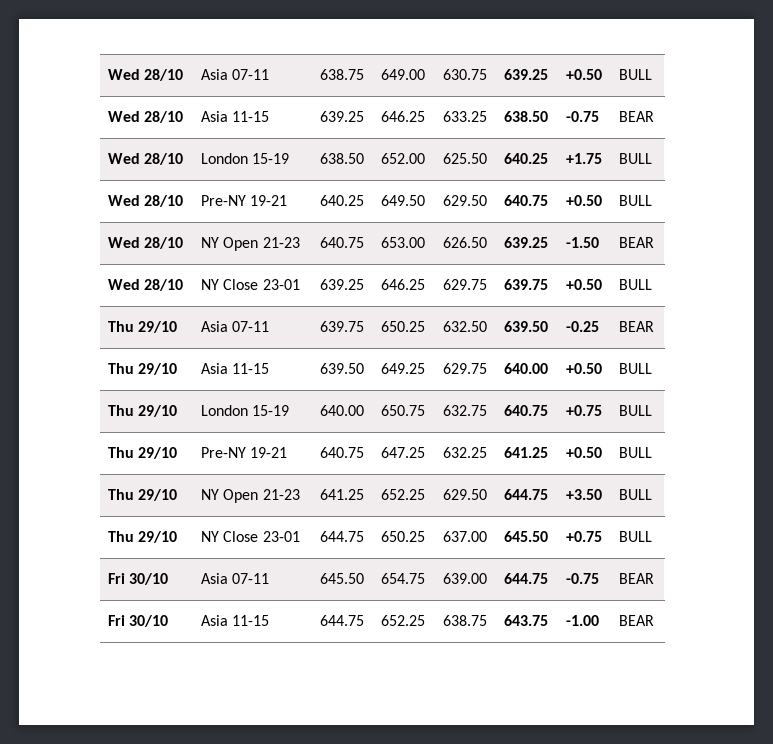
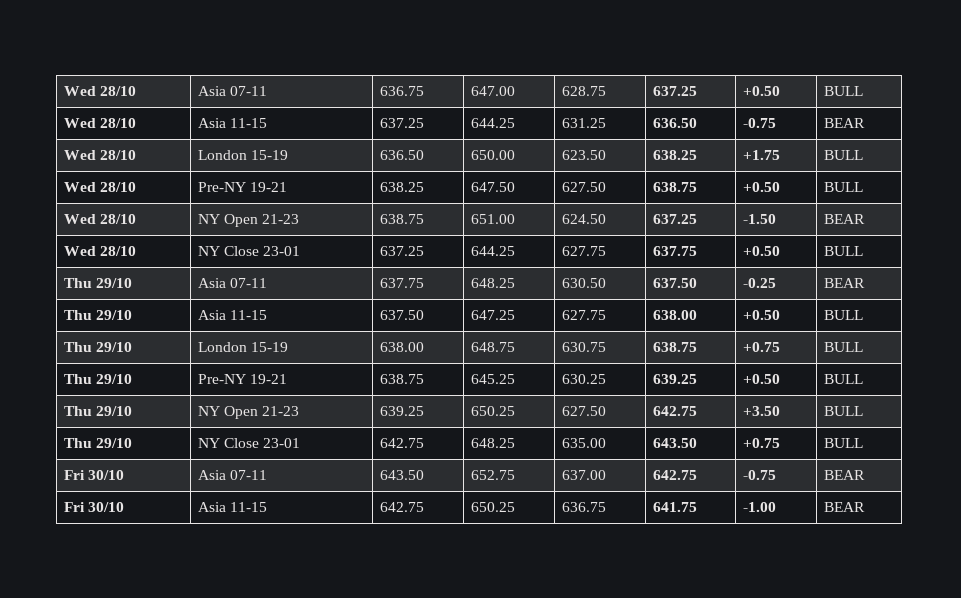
- Wed 28/10 | Asia 07-11 | 638.75 | 649.00 | 630.75 | 639.25 | +0.50 | BULL
+ Wed 28/10 | Asia 07-11 | 636.75 | 647.00 | 628.75 | 637.25 | +0.50 | BULL
- Wed 28/10 | Asia 11-15 | 639.25 | 646.25 | 633.25 | 638.50 | -0.75 | BEAR
+ Wed 28/10 | Asia 11-15 | 637.25 | 644.25 | 631.25 | 636.50 | -0.75 | BEAR
- Wed 28/10 | London 15-19 | 638.50 | 652.00 | 625.50 | 640.25 | +1.75 | BULL
+ Wed 28/10 | London 15-19 | 636.50 | 650.00 | 623.50 | 638.25 | +1.75 | BULL
- Wed 28/10 | Pre-NY 19-21 | 640.25 | 649.50 | 629.50 | 640.75 | +0.50 | BULL
+ Wed 28/10 | Pre-NY 19-21 | 638.25 | 647.50 | 627.50 | 638.75 | +0.50 | BULL
- Wed 28/10 | NY Open 21-23 | 640.75 | 653.00 | 626.50 | 639.25 | -1.50 | BEAR
+ Wed 28/10 | NY Open 21-23 | 638.75 | 651.00 | 624.50 | 637.25 | -1.50 | BEAR
- Wed 28/10 | NY Close 23-01 | 639.25 | 646.25 | 629.75 | 639.75 | +0.50 | BULL
+ Wed 28/10 | NY Close 23-01 | 637.25 | 644.25 | 627.75 | 637.75 | +0.50 | BULL
- Thu 29/10 | Asia 07-11 | 639.75 | 650.25 | 632.50 | 639.50 | -0.25 | BEAR
+ Thu 29/10 | Asia 07-11 | 637.75 | 648.25 | 630.50 | 637.50 | -0.25 | BEAR
- Thu 29/10 | Asia 11-15 | 639.50 | 649.25 | 629.75 | 640.00 | +0.50 | BULL
+ Thu 29/10 | Asia 11-15 | 637.50 | 647.25 | 627.75 | 638.00 | +0.50 | BULL
- Thu 29/10 | London 15-19 | 640.00 | 650.75 | 632.75 | 640.75 | +0.75 | BULL
+ Thu 29/10 | London 15-19 | 638.00 | 648.75 | 630.75 | 638.75 | +0.75 | BULL
- Thu 29/10 | Pre-NY 19-21 | 640.75 | 647.25 | 632.25 | 641.25 | +0.50 | BULL
+ Thu 29/10 | Pre-NY 19-21 | 638.75 | 645.25 | 630.25 | 639.25 | +0.50 | BULL
- Thu 29/10 | NY Open 21-23 | 641.25 | 652.25 | 629.50 | 644.75 | +3.50 | BULL
+ Thu 29/10 | NY Open 21-23 | 639.25 | 650.25 | 627.50 | 642.75 | +3.50 | BULL
- Thu 29/10 | NY Close 23-01 | 644.75 | 650.25 | 637.00 | 645.50 | +0.75 | BULL
+ Thu 29/10 | NY Close 23-01 | 642.75 | 648.25 | 635.00 | 643.50 | +0.75 | BULL
- Fri 30/10 | Asia 07-11 | 645.50 | 654.75 | 639.00 | 644.75 | -0.75 | BEAR
+ Fri 30/10 | Asia 07-11 | 643.50 | 652.75 | 637.00 | 642.75 | -0.75 | BEAR
- Fri 30/10 | Asia 11-15 | 644.75 | 652.25 | 638.75 | 643.75 | -1.00 | BEAR
+ Fri 30/10 | Asia 11-15 | 642.75 | 650.25 | 636.75 | 641.75 | -1.00 | BEAR

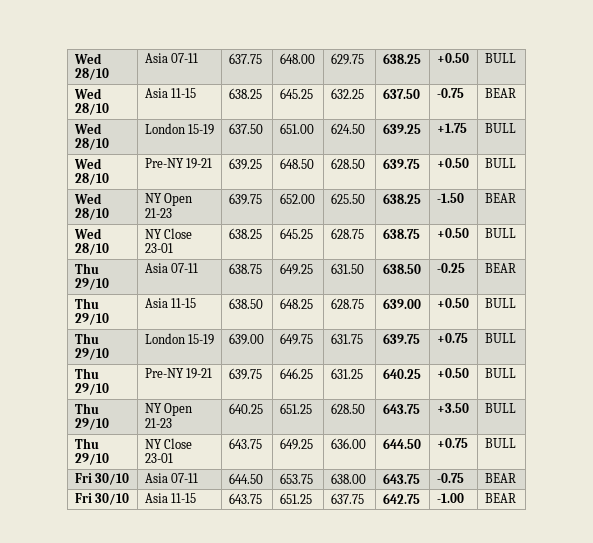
- Wed 28/10 | Asia 07-11 | 636.75 | 647.00 | 628.75 | 637.25 | +0.50 | BULL
+ Wed 28/10 | Asia 07-11 | 637.75 | 648.00 | 629.75 | 638.25 | +0.50 | BULL
- Wed 28/10 | Asia 11-15 | 637.25 | 644.25 | 631.25 | 636.50 | -0.75 | BEAR
+ Wed 28/10 | Asia 11-15 | 638.25 | 645.25 | 632.25 | 637.50 | -0.75 | BEAR
- Wed 28/10 | London 15-19 | 636.50 | 650.00 | 623.50 | 638.25 | +1.75 | BULL
+ Wed 28/10 | London 15-19 | 637.50 | 651.00 | 624.50 | 639.25 | +1.75 | BULL
- Wed 28/10 | Pre-NY 19-21 | 638.25 | 647.50 | 627.50 | 638.75 | +0.50 | BULL
+ Wed 28/10 | Pre-NY 19-21 | 639.25 | 648.50 | 628.50 | 639.75 | +0.50 | BULL
- Wed 28/10 | NY Open 21-23 | 638.75 | 651.00 | 624.50 | 637.25 | -1.50 | BEAR
+ Wed 28/10 | NY Open 21-23 | 639.75 | 652.00 | 625.50 | 638.25 | -1.50 | BEAR
- Wed 28/10 | NY Close 23-01 | 637.25 | 644.25 | 627.75 | 637.75 | +0.50 | BULL
+ Wed 28/10 | NY Close 23-01 | 638.25 | 645.25 | 628.75 | 638.75 | +0.50 | BULL
- Thu 29/10 | Asia 07-11 | 637.75 | 648.25 | 630.50 | 637.50 | -0.25 | BEAR
+ Thu 29/10 | Asia 07-11 | 638.75 | 649.25 | 631.50 | 638.50 | -0.25 | BEAR
- Thu 29/10 | Asia 11-15 | 637.50 | 647.25 | 627.75 | 638.00 | +0.50 | BULL
+ Thu 29/10 | Asia 11-15 | 638.50 | 648.25 | 628.75 | 639.00 | +0.50 | BULL
- Thu 29/10 | London 15-19 | 638.00 | 648.75 | 630.75 | 638.75 | +0.75 | BULL
+ Thu 29/10 | London 15-19 | 639.00 | 649.75 | 631.75 | 639.75 | +0.75 | BULL
- Thu 29/10 | Pre-NY 19-21 | 638.75 | 645.25 | 630.25 | 639.25 | +0.50 | BULL
+ Thu 29/10 | Pre-NY 19-21 | 639.75 | 646.25 | 631.25 | 640.25 | +0.50 | BULL
- Thu 29/10 | NY Open 21-23 | 639.25 | 650.25 | 627.50 | 642.75 | +3.50 | BULL
+ Thu 29/10 | NY Open 21-23 | 640.25 | 651.25 | 628.50 | 643.75 | +3.50 | BULL
- Thu 29/10 | NY Close 23-01 | 642.75 | 648.25 | 635.00 | 643.50 | +0.75 | BULL
+ Thu 29/10 | NY Close 23-01 | 643.75 | 649.25 | 636.00 | 644.50 | +0.75 | BULL
- Fri 30/10 | Asia 07-11 | 643.50 | 652.75 | 637.00 | 642.75 | -0.75 | BEAR
+ Fri 30/10 | Asia 07-11 | 644.50 | 653.75 | 638.00 | 643.75 | -0.75 | BEAR
- Fri 30/10 | Asia 11-15 | 642.75 | 650.25 | 636.75 | 641.75 | -1.00 | BEAR
+ Fri 30/10 | Asia 11-15 | 643.75 | 651.25 | 637.75 | 642.75 | -1.00 | BEAR

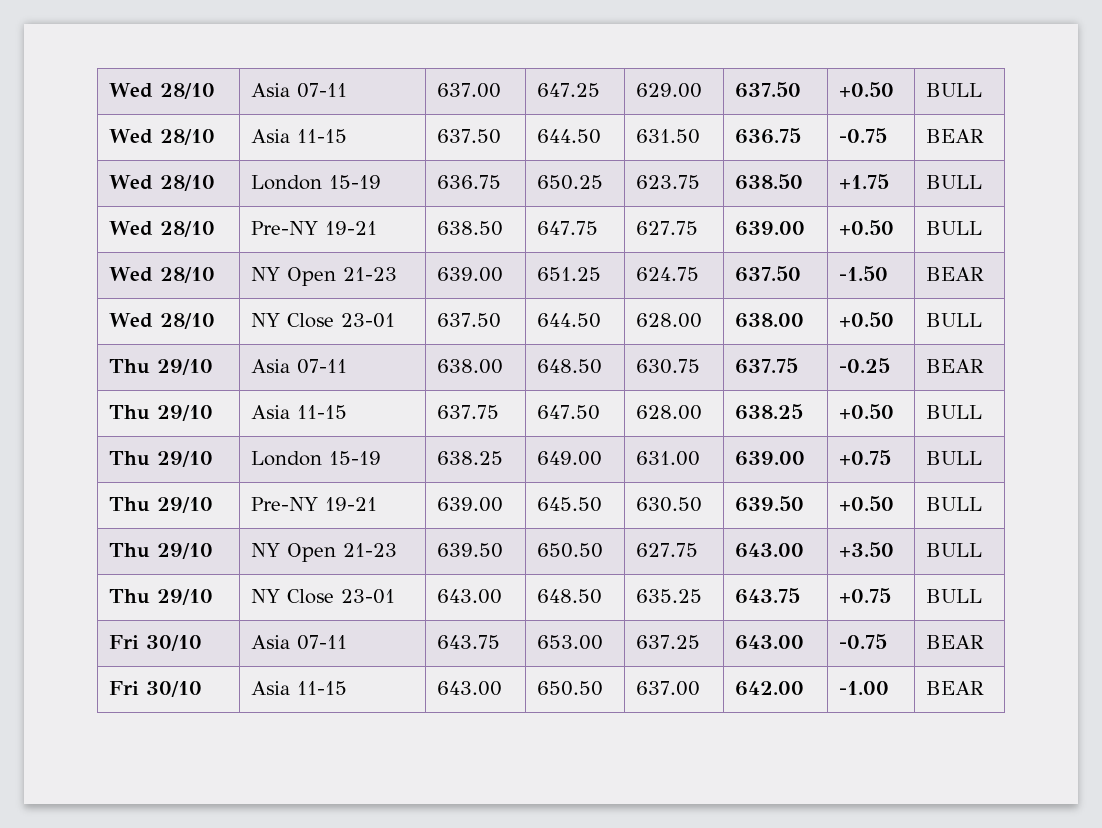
- Wed 28/10 | Asia 07-11 | 637.75 | 648.00 | 629.75 | 638.25 | +0.50 | BULL
+ Wed 28/10 | Asia 07-11 | 637.00 | 647.25 | 629.00 | 637.50 | +0.50 | BULL
- Wed 28/10 | Asia 11-15 | 638.25 | 645.25 | 632.25 | 637.50 | -0.75 | BEAR
+ Wed 28/10 | Asia 11-15 | 637.50 | 644.50 | 631.50 | 636.75 | -0.75 | BEAR
- Wed 28/10 | London 15-19 | 637.50 | 651.00 | 624.50 | 639.25 | +1.75 | BULL
+ Wed 28/10 | London 15-19 | 636.75 | 650.25 | 623.75 | 638.50 | +1.75 | BULL
- Wed 28/10 | Pre-NY 19-21 | 639.25 | 648.50 | 628.50 | 639.75 | +0.50 | BULL
+ Wed 28/10 | Pre-NY 19-21 | 638.50 | 647.75 | 627.75 | 639.00 | +0.50 | BULL
- Wed 28/10 | NY Open 21-23 | 639.75 | 652.00 | 625.50 | 638.25 | -1.50 | BEAR
+ Wed 28/10 | NY Open 21-23 | 639.00 | 651.25 | 624.75 | 637.50 | -1.50 | BEAR
- Wed 28/10 | NY Close 23-01 | 638.25 | 645.25 | 628.75 | 638.75 | +0.50 | BULL
+ Wed 28/10 | NY Close 23-01 | 637.50 | 644.50 | 628.00 | 638.00 | +0.50 | BULL
- Thu 29/10 | Asia 07-11 | 638.75 | 649.25 | 631.50 | 638.50 | -0.25 | BEAR
+ Thu 29/10 | Asia 07-11 | 638.00 | 648.50 | 630.75 | 637.75 | -0.25 | BEAR
- Thu 29/10 | Asia 11-15 | 638.50 | 648.25 | 628.75 | 639.00 | +0.50 | BULL
+ Thu 29/10 | Asia 11-15 | 637.75 | 647.50 | 628.00 | 638.25 | +0.50 | BULL
- Thu 29/10 | London 15-19 | 639.00 | 649.75 | 631.75 | 639.75 | +0.75 | BULL
+ Thu 29/10 | London 15-19 | 638.25 | 649.00 | 631.00 | 639.00 | +0.75 | BULL
- Thu 29/10 | Pre-NY 19-21 | 639.75 | 646.25 | 631.25 | 640.25 | +0.50 | BULL
+ Thu 29/10 | Pre-NY 19-21 | 639.00 | 645.50 | 630.50 | 639.50 | +0.50 | BULL
- Thu 29/10 | NY Open 21-23 | 640.25 | 651.25 | 628.50 | 643.75 | +3.50 | BULL
+ Thu 29/10 | NY Open 21-23 | 639.50 | 650.50 | 627.75 | 643.00 | +3.50 | BULL
- Thu 29/10 | NY Close 23-01 | 643.75 | 649.25 | 636.00 | 644.50 | +0.75 | BULL
+ Thu 29/10 | NY Close 23-01 | 643.00 | 648.50 | 635.25 | 643.75 | +0.75 | BULL
- Fri 30/10 | Asia 07-11 | 644.50 | 653.75 | 638.00 | 643.75 | -0.75 | BEAR
+ Fri 30/10 | Asia 07-11 | 643.75 | 653.00 | 637.25 | 643.00 | -0.75 | BEAR
- Fri 30/10 | Asia 11-15 | 643.75 | 651.25 | 637.75 | 642.75 | -1.00 | BEAR
+ Fri 30/10 | Asia 11-15 | 643.00 | 650.50 | 637.00 | 642.00 | -1.00 | BEAR

